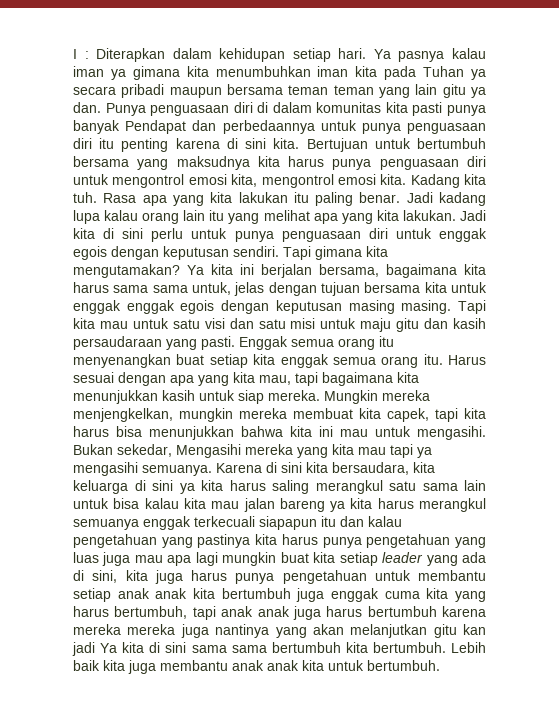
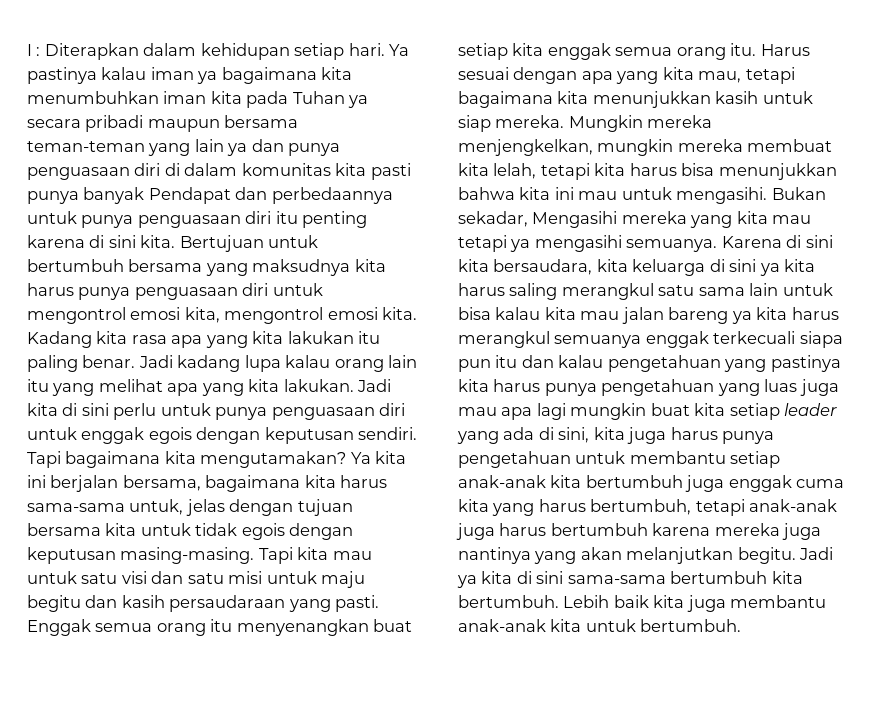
- Ya pasnya kalau iman ya gimana kita menumbuhkan iman kita pada Tuhan ya secara pribadi maupun bersama teman teman yang lain gitu ya dan. Punya penguasaan diri di dalam komunitas kita pasti punya banyak Pendapat dan perbedaannya untuk punya penguasaan diri itu penting karena di sini kita.
+ Ya pastinya kalau iman ya bagaimana kita menumbuhkan iman kita pada Tuhan ya secara pribadi maupun bersama teman-teman yang lain ya dan punya penguasaan diri di dalam komunitas kita pasti punya banyak Pendapat dan perbedaannya untuk punya penguasaan diri itu penting karena di sini kita.
- Kadang kita tuh. Rasa apa yang kita lakukan itu paling benar.
+ Kadang kita rasa apa yang kita lakukan itu paling benar.
- Tapi gimana kita mengutamakan?
+ Tapi bagaimana kita mengutamakan?
- Ya kita ini berjalan bersama, bagaimana kita harus sama sama untuk, jelas dengan tujuan bersama kita untuk enggak enggak egois dengan keputusan masing masing.
+ Ya kita ini berjalan bersama, bagaimana kita harus sama-sama untuk, jelas dengan tujuan bersama kita untuk tidak egois dengan keputusan masing-masing.
- Tapi kita mau untuk satu visi dan satu misi untuk maju gitu dan kasih persaudaraan yang pasti.
+ Tapi kita mau untuk satu visi dan satu misi untuk maju begitu dan kasih persaudaraan yang pasti.
- Harus sesuai dengan apa yang kita mau, tapi bagaimana kita menunjukkan kasih untuk siap mereka.
+ Harus sesuai dengan apa yang kita mau, tetapi bagaimana kita menunjukkan kasih untuk siap mereka.
- Mungkin mereka menjengkelkan, mungkin mereka membuat kita capek, tapi kita harus bisa menunjukkan bahwa kita ini mau untuk mengasihi.
+ Mungkin mereka menjengkelkan, mungkin mereka membuat kita lelah, tetapi kita harus bisa menunjukkan bahwa kita ini mau untuk mengasihi.
- Bukan sekedar, Mengasihi mereka yang kita mau tapi ya mengasihi semuanya.
+ Bukan sekadar, Mengasihi mereka yang kita mau tetapi ya mengasihi semuanya.
- Karena di sini kita bersaudara, kita keluarga di sini ya kita harus saling merangkul satu sama lain untuk bisa kalau kita mau jalan bareng ya kita harus merangkul semuanya enggak terkecuali siapapun itu dan kalau pengetahuan yang pastinya kita harus punya pengetahuan yang luas juga mau apa lagi mungkin buat kita setiap leader yang ada di sini, kita juga harus punya pengetahuan untuk membantu setiap anak anak kita bertumbuh juga enggak cuma kita yang harus bertumbuh, tapi anak anak juga harus bertumbuh karena mereka mereka juga nantinya yang akan melanjutkan gitu kan jadi Ya kita di sini sama sama bertumbuh kita bertumbuh.
+ Karena di sini kita bersaudara, kita keluarga di sini ya kita harus saling merangkul satu sama lain untuk bisa kalau kita mau jalan bareng ya kita harus merangkul semuanya enggak terkecuali siapa pun itu dan kalau pengetahuan yang pastinya kita harus punya pengetahuan yang luas juga mau apa lagi mungkin buat kita setiap leader yang ada di sini, kita juga harus punya pengetahuan untuk membantu setiap anak-anak kita bertumbuh juga enggak cuma kita yang harus bertumbuh, tetapi anak-anak juga harus bertumbuh karena mereka juga nantinya yang akan melanjutkan begitu. Jadi ya kita di sini sama-sama bertumbuh kita bertumbuh.
- Lebih baik kita juga membantu anak anak kita untuk bertumbuh.
+ Lebih baik kita juga membantu anak-anak kita untuk bertumbuh.

